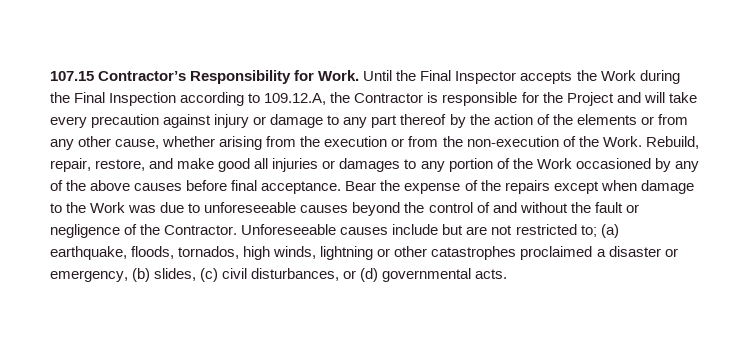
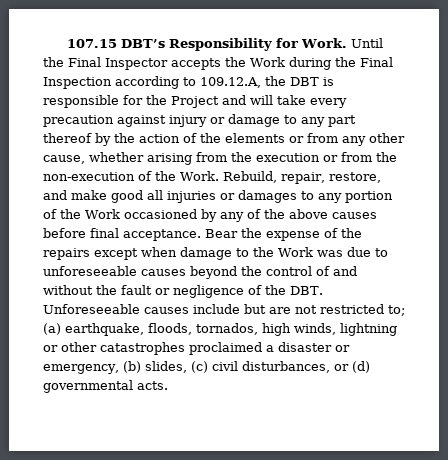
- 107.15 Contractor’s Responsibility for Work.
+ 107.15 DBT’s Responsibility for Work.
- Until the Final Inspector accepts the Work during the Final Inspection according to 109.12.A, the Contractor is responsible for the Project and will take every precaution against injury or damage to any part thereof by the action of the elements or from any other cause, whether arising from the execution or from the non-execution of the Work.
+ Until the Final Inspector accepts the Work during the Final Inspection according to 109.12.A, the DBT is responsible for the Project and will take every precaution against injury or damage to any part thereof by the action of the elements or from any other cause, whether arising from the execution or from the non-execution of the Work.
- Bear the expense of the repairs except when damage to the Work was due to unforeseeable causes beyond the control of and without the fault or negligence of the Contractor. Unforeseeable causes include but are not restricted to;
+ Bear the expense of the repairs except when damage to the Work was due to unforeseeable causes beyond the control of and without the fault or negligence of the DBT. Unforeseeable causes include but are not restricted to;

